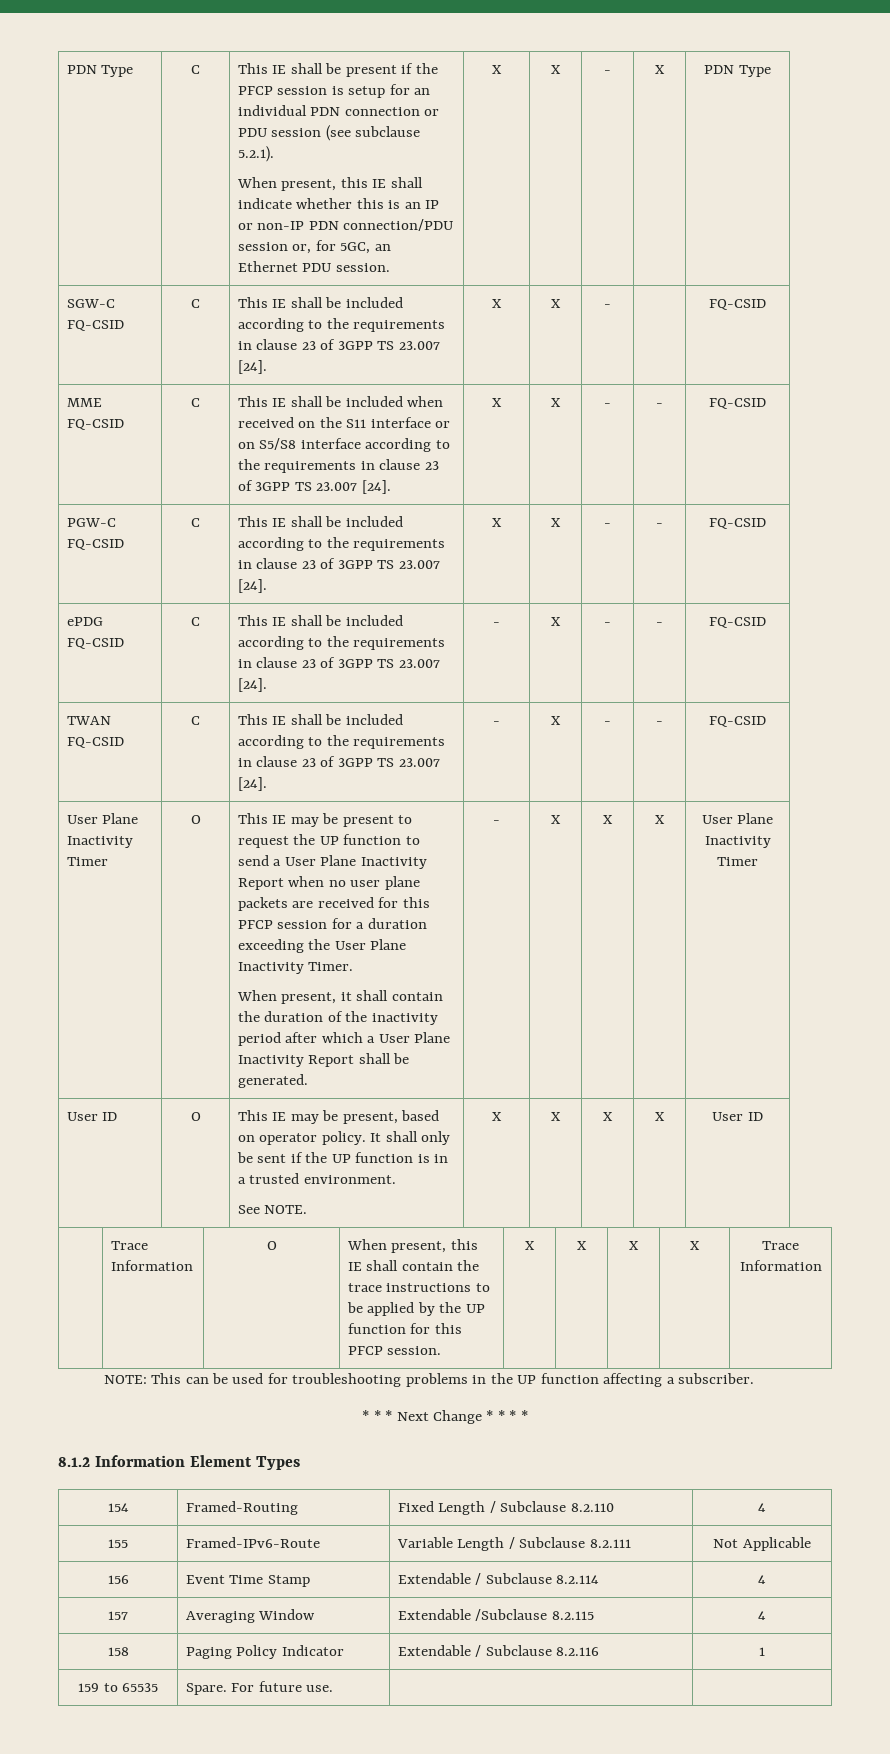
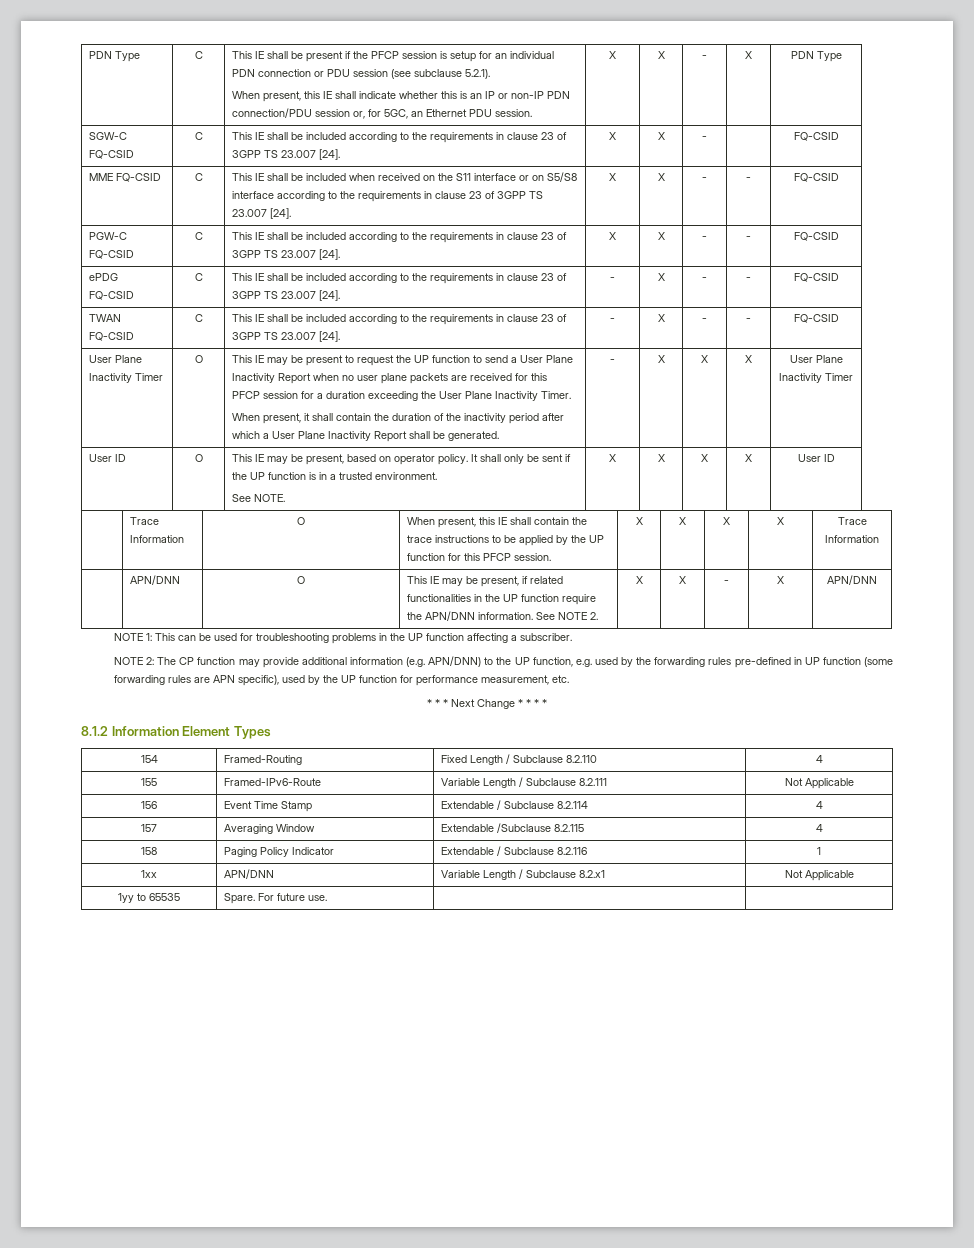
- NOTE: This can be used for troubleshooting problems in the UP function affecting a subscriber.
+ | APN/DNN | O | This IE may be present, if related functionalities in the UP function require the APN/DNN information. See NOTE 2. | X | X | - | X | APN/DNN
+ NOTE 1: This can be used for troubleshooting problems in the UP function affecting a subscriber.
+ NOTE 2: The CP function may provide additional information (e.g. APN/DNN) to the UP function, e.g. used by the forwarding rules pre-defined in UP function (some forwarding rules are APN specific), used by the UP function for performance measurement, etc.
- 159 to 65535 | Spare. For future use. | |
+ 1xx | APN/DNN | Variable Length / Subclause 8.2.x1 | Not Applicable
+ 1yy to 65535 | Spare. For future use. | |

